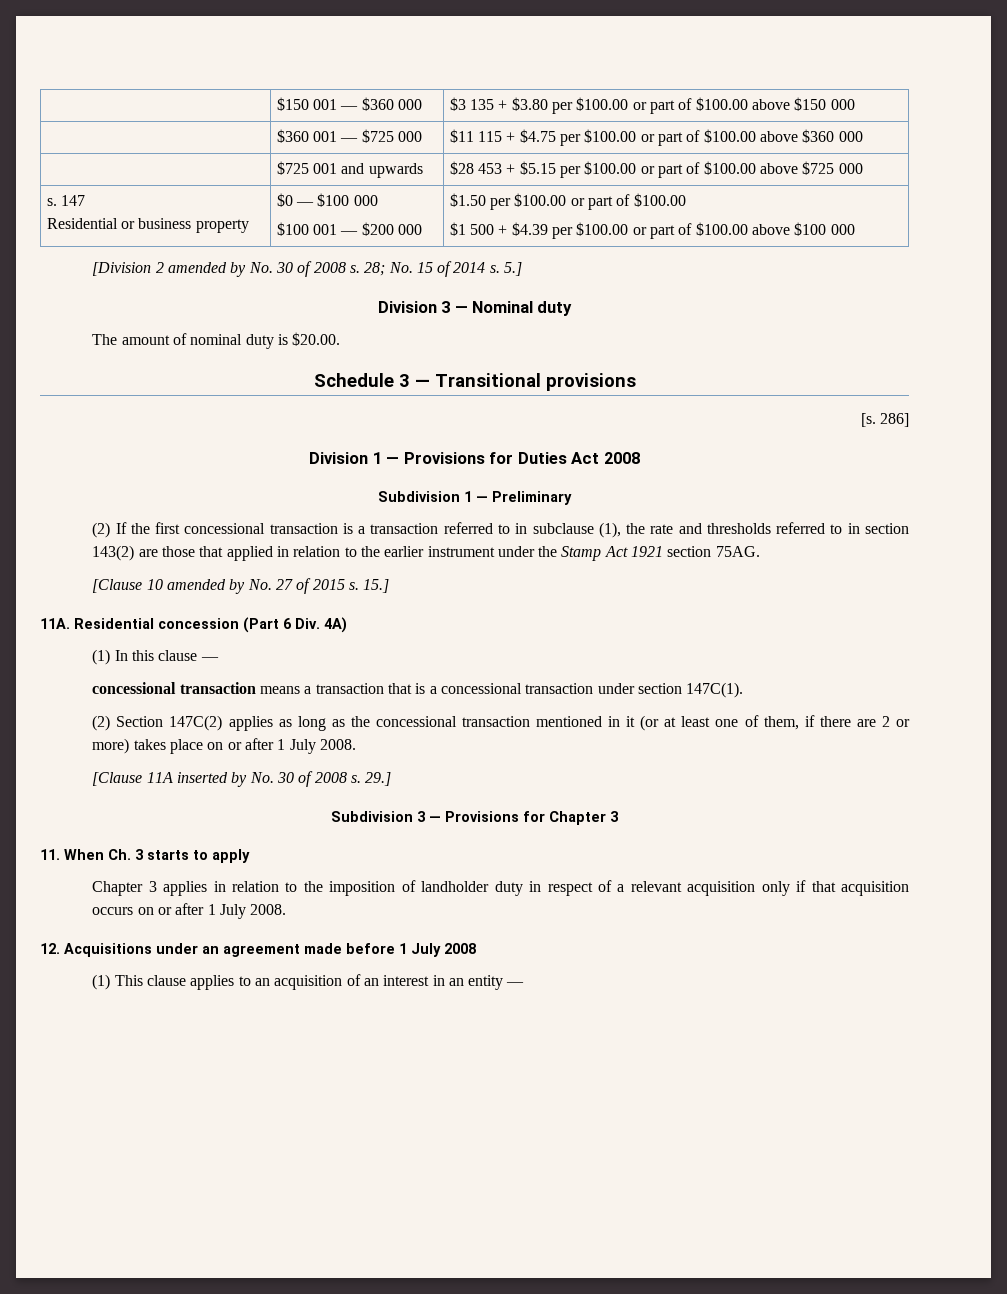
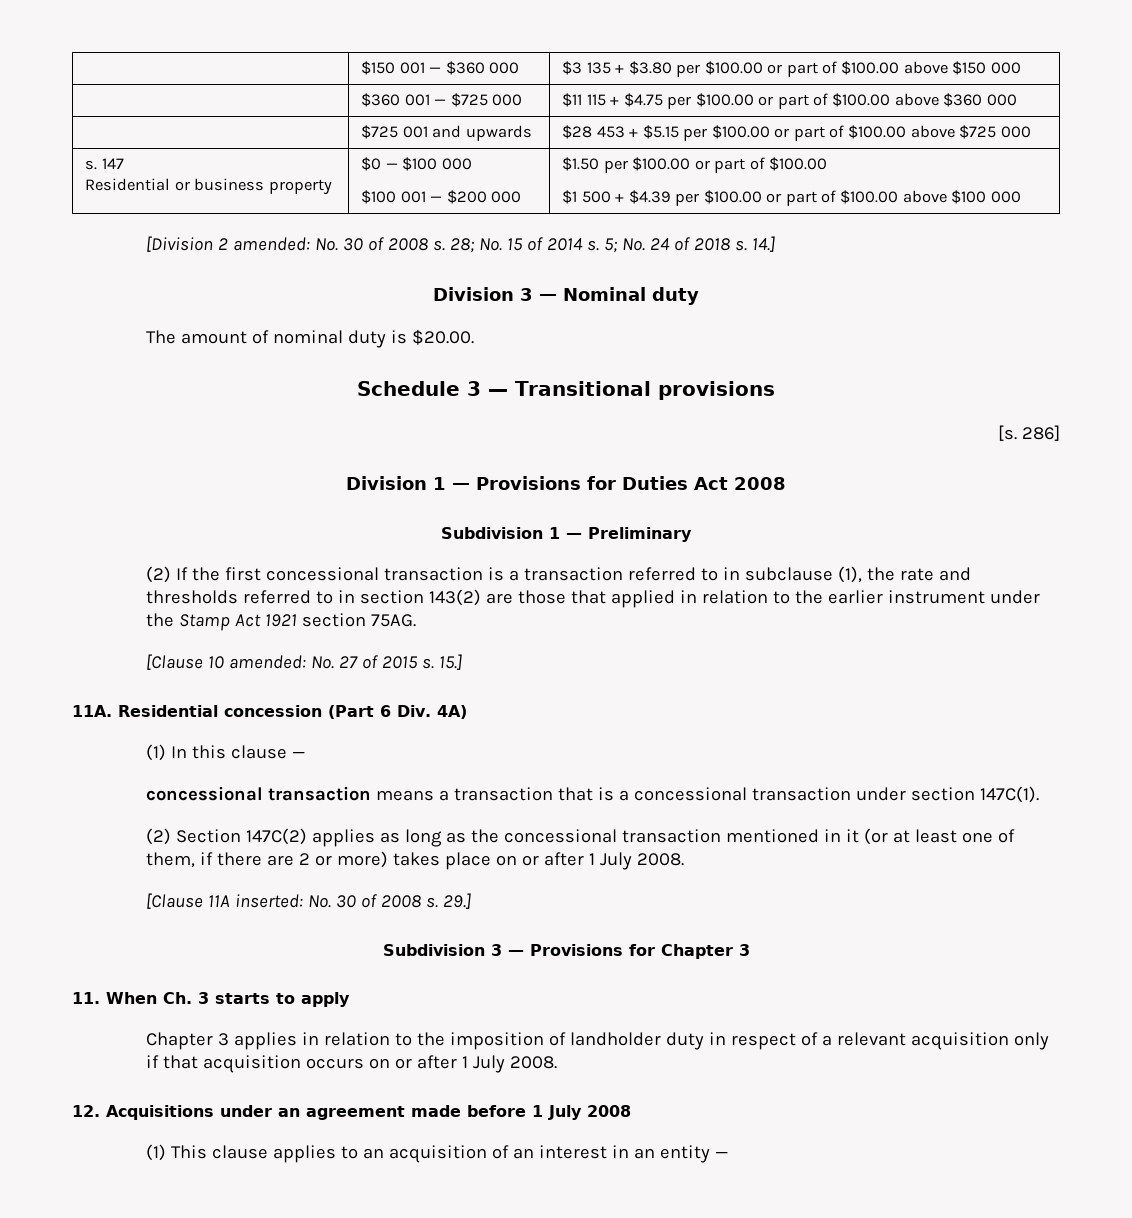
- [Division 2 amended by No. 30 of 2008 s.
+ [Division 2 amended: No. 30 of 2008 s.
- 5.]
+ 5; No. 24 of 2018 s. 14.]
- [Clause 10 amended by No. 27 of 2015 s.
+ [Clause 10 amended: No. 27 of 2015 s.
- [Clause 11A inserted by No. 30 of 2008 s.
+ [Clause 11A inserted: No. 30 of 2008 s.

